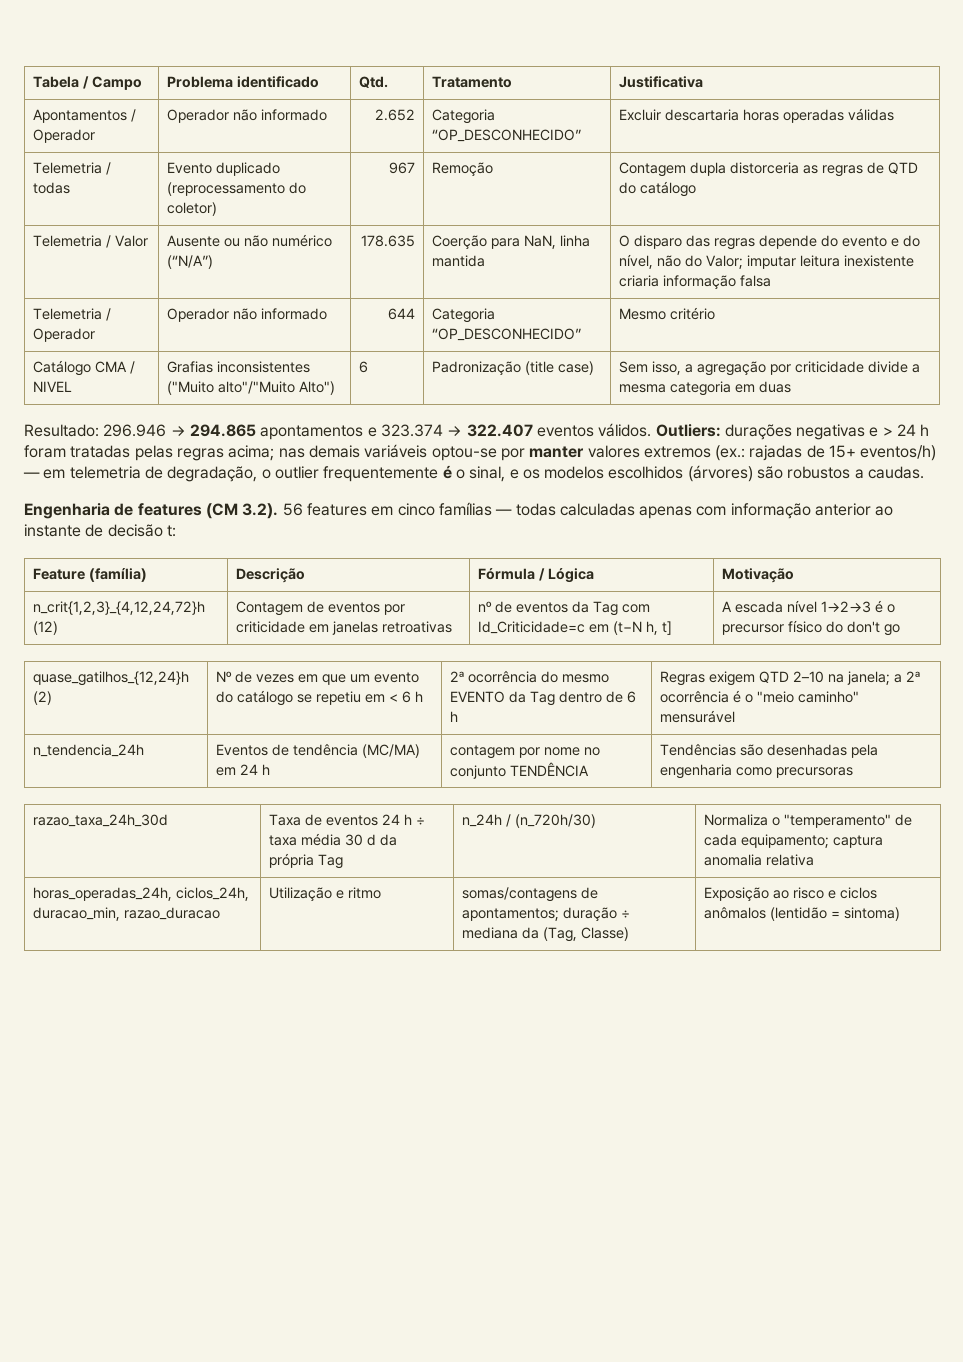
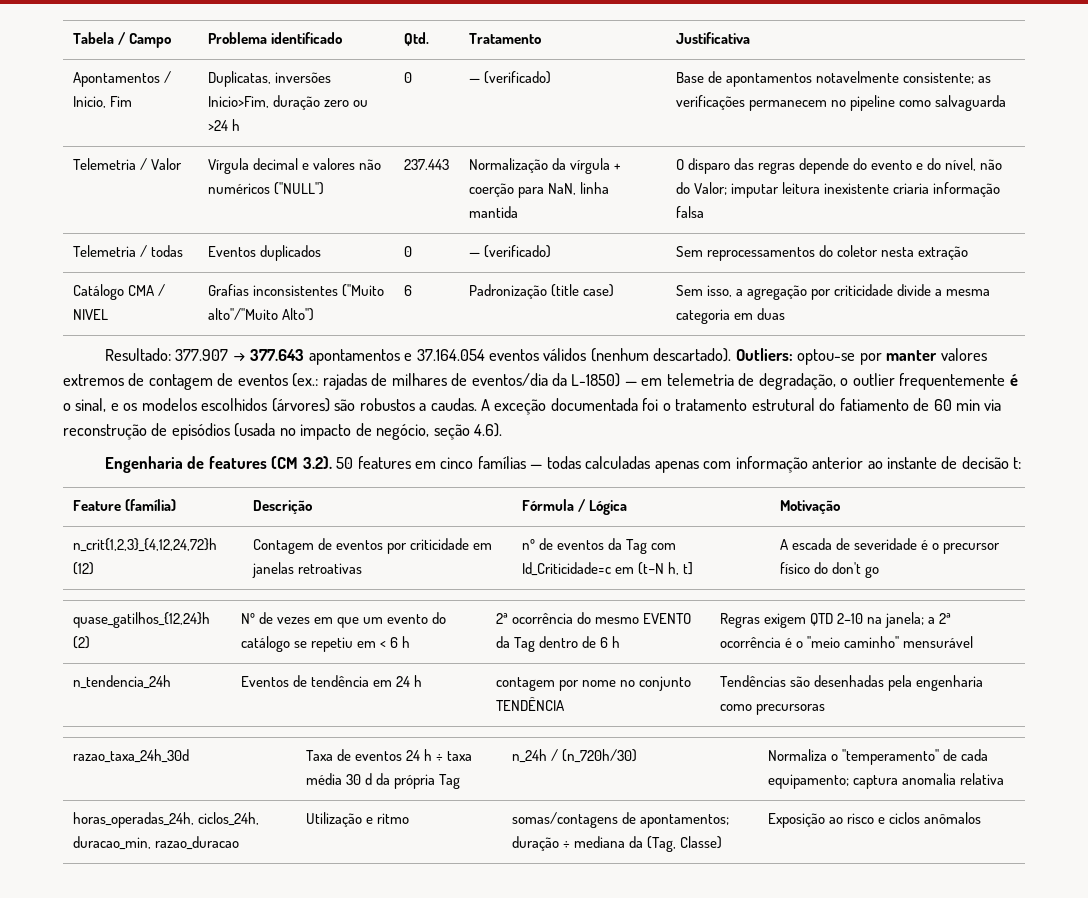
- Apontamentos / Operador | Operador não informado | 2.652 | Categoria “OP_DESCONHECIDO” | Excluir descartaria horas operadas válidas
- Telemetria / todas | Evento duplicado (reprocessamento do coletor) | 967 | Remoção | Contagem dupla distorceria as regras de QTD do catálogo
- Telemetria / Valor | Ausente ou não numérico (“N/A”) | 178.635 | Coerção para NaN, linha mantida | O disparo das regras depende do evento e do nível, não do Valor; imputar leitura inexistente criaria informação falsa
+ Apontamentos / Inicio, Fim | Duplicatas, inversões Inicio>Fim, duração zero ou >24 h | 0 | — (verificado) | Base de apontamentos notavelmente consistente; as verificações permanecem no pipeline como salvaguarda
+ Telemetria / Valor | Vírgula decimal e valores não numéricos ("NULL") | 237.443 | Normalização da vírgula + coerção para NaN, linha mantida | O disparo das regras depende do evento e do nível, não do Valor; imputar leitura inexistente criaria informação falsa
- Telemetria / Operador | Operador não informado | 644 | Categoria “OP_DESCONHECIDO” | Mesmo critério
+ Telemetria / todas | Eventos duplicados | 0 | — (verificado) | Sem reprocessamentos do coletor nesta extração
- Resultado: 296.946 → 294.865 apontamentos e 323.374 → 322.407 eventos válidos. Outliers: durações negativas e > 24 h foram tratadas pelas regras acima; nas demais variáveis optou-se por manter valores extremos (ex.: rajadas de 15+ eventos/h) — em telemetria de degradação, o outlier frequentemente é o sinal, e os modelos escolhidos (árvores) são robustos a caudas.
+ Resultado: 377.907 → 377.643 apontamentos e 37.164.054 eventos válidos (nenhum descartado). Outliers: optou-se por manter valores extremos de contagem de eventos (ex.: rajadas de milhares de eventos/dia da L-1850) — em telemetria de degradação, o outlier frequentemente é o sinal, e os modelos escolhidos (árvores) são robustos a caudas. A exceção documentada foi o tratamento estrutural do fatiamento de 60 min via reconstrução de episódios (usada no impacto de negócio, seção 4.6).
- Engenharia de features (CM 3.2). 56 features em cinco famílias — todas calculadas apenas com informação anterior ao instante de decisão t:
+ Engenharia de features (CM 3.2). 50 features em cinco famílias — todas calculadas apenas com informação anterior ao instante de decisão t:
- n_crit{1,2,3}_{4,12,24,72}h (12) | Contagem de eventos por criticidade em janelas retroativas | nº de eventos da Tag com Id_Criticidade=c em (t−N h, t] | A escada nível 1→2→3 é o precursor físico do don't go
+ n_crit{1,2,3}_{4,12,24,72}h (12) | Contagem de eventos por criticidade em janelas retroativas | nº de eventos da Tag com Id_Criticidade=c em (t−N h, t] | A escada de severidade é o precursor físico do don't go
- n_tendencia_24h | Eventos de tendência (MC/MA) em 24 h | contagem por nome no conjunto TENDÊNCIA | Tendências são desenhadas pela engenharia como precursoras
+ n_tendencia_24h | Eventos de tendência em 24 h | contagem por nome no conjunto TENDÊNCIA | Tendências são desenhadas pela engenharia como precursoras
- horas_operadas_24h, ciclos_24h, duracao_min, razao_duracao | Utilização e ritmo | somas/contagens de apontamentos; duração ÷ mediana da (Tag, Classe) | Exposição ao risco e ciclos anômalos (lentidão = sintoma)
+ horas_operadas_24h, ciclos_24h, duracao_min, razao_duracao | Utilização e ritmo | somas/contagens de apontamentos; duração ÷ mediana da (Tag, Classe) | Exposição ao risco e ciclos anômalos

